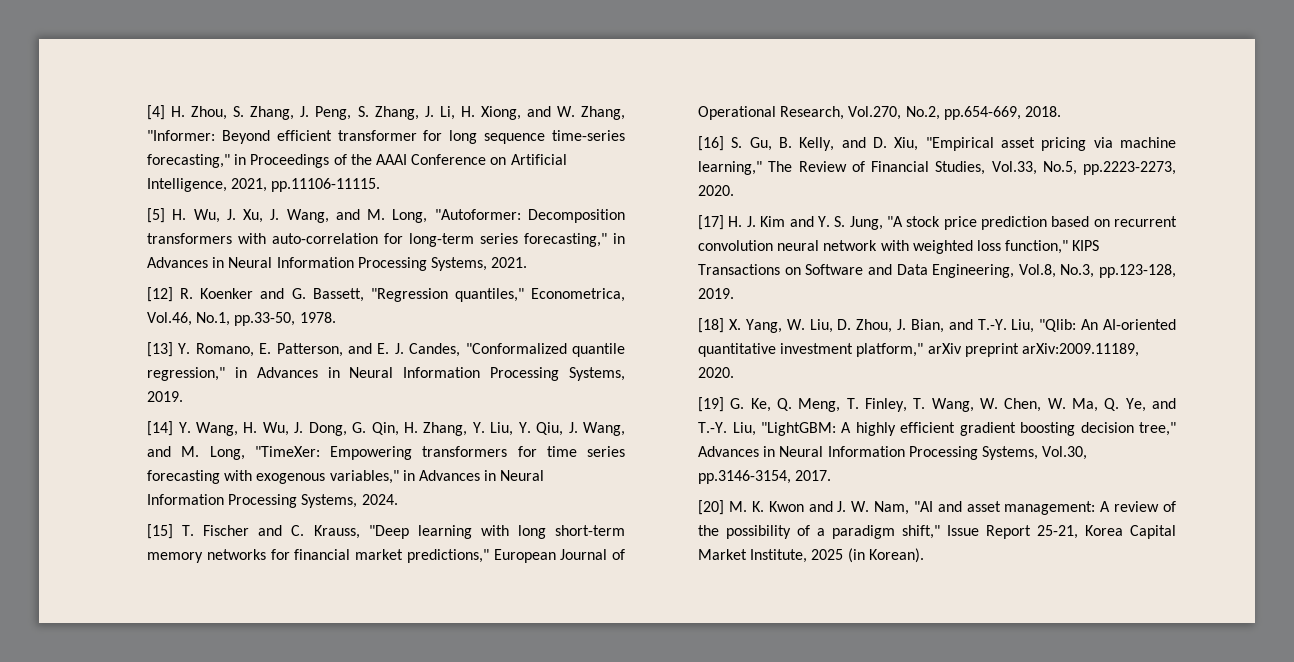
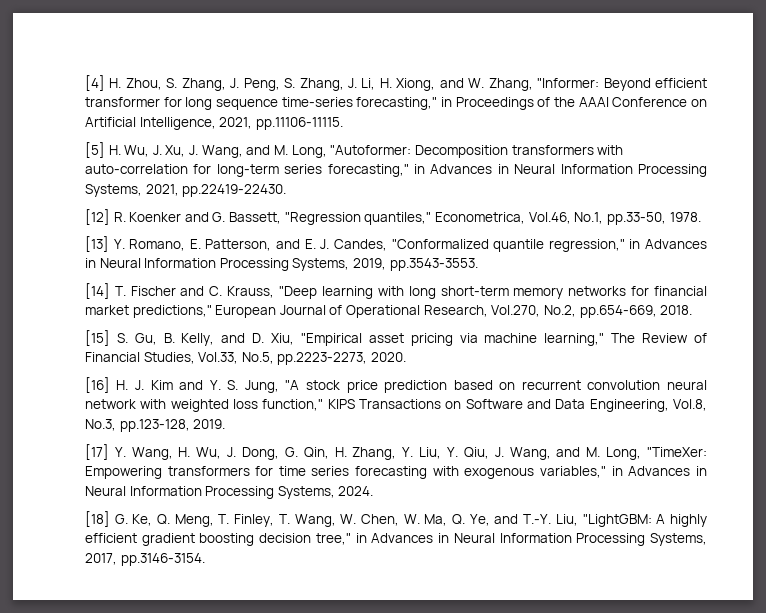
- [5] H. Wu, J. Xu, J. Wang, and M. Long, "Autoformer: Decomposition transformers with auto-correlation for long-term series forecasting," in Advances in Neural Information Processing Systems, 2021.
+ [5] H. Wu, J. Xu, J. Wang, and M. Long, "Autoformer: Decomposition transformers with auto-correlation for long-term series forecasting," in Advances in Neural Information Processing Systems, 2021, pp.22419-22430.
- [13] Y. Romano, E. Patterson, and E. J. Candes, "Conformalized quantile regression," in Advances in Neural Information Processing Systems, 2019.
- [14] Y. Wang, H. Wu, J. Dong, G. Qin, H. Zhang, Y. Liu, Y. Qiu, J. Wang, and M. Long, "TimeXer: Empowering transformers for time series forecasting with exogenous variables," in Advances in Neural Information Processing Systems, 2024.
+ [13] Y. Romano, E. Patterson, and E. J. Candes, "Conformalized quantile regression," in Advances in Neural Information Processing Systems, 2019, pp.3543-3553.
+ [14] T. Fischer and C. Krauss, "Deep learning with long short-term memory networks for financial market predictions," European Journal of Operational Research, Vol.270, No.2, pp.654-669, 2018.
+ [15] S. Gu, B. Kelly, and D. Xiu, "Empirical asset pricing via machine learning," The Review of Financial Studies, Vol.33, No.5, pp.2223-2273, 2020.
+ [16] H. J. Kim and Y. S. Jung, "A stock price prediction based on recurrent convolution neural network with weighted loss function," KIPS Transactions on Software and Data Engineering, Vol.8, No.3, pp.123-128, 2019.
+ [17] Y. Wang, H. Wu, J. Dong, G. Qin, H. Zhang, Y. Liu, Y. Qiu, J. Wang, and M. Long, "TimeXer: Empowering transformers for time series forecasting with exogenous variables," in Advances in Neural Information Processing Systems, 2024.
- [15] T. Fischer and C. Krauss, "Deep learning with long short-term memory networks for financial market predictions," European Journal of Operational Research, Vol.270, No.2, pp.654-669, 2018.
- [16] S. Gu, B. Kelly, and D. Xiu, "Empirical asset pricing via machine learning," The Review of Financial Studies, Vol.33, No.5, pp.2223-2273, 2020.
- [17] H. J. Kim and Y. S. Jung, "A stock price prediction based on recurrent convolution neural network with weighted loss function," KIPS Transactions on Software and Data Engineering, Vol.8, No.3, pp.123-128, 2019.
- [18] X. Yang, W. Liu, D. Zhou, J. Bian, and T.-Y. Liu, "Qlib: An AI-oriented quantitative investment platform," arXiv preprint arXiv:2009.11189, 2020.
- [19] G. Ke, Q. Meng, T. Finley, T. Wang, W. Chen, W. Ma, Q. Ye, and T.-Y. Liu, "LightGBM: A highly efficient gradient boosting decision tree," Advances in Neural Information Processing Systems, Vol.30, pp.3146-3154, 2017.
- [20] M. K. Kwon and J. W. Nam, "AI and asset management: A review of the possibility of a paradigm shift," Issue Report 25-21, Korea Capital Market Institute, 2025 (in Korean).
+ [18] G. Ke, Q. Meng, T. Finley, T. Wang, W. Chen, W. Ma, Q. Ye, and T.-Y. Liu, "LightGBM: A highly efficient gradient boosting decision tree," in Advances in Neural Information Processing Systems, 2017, pp.3146-3154.

